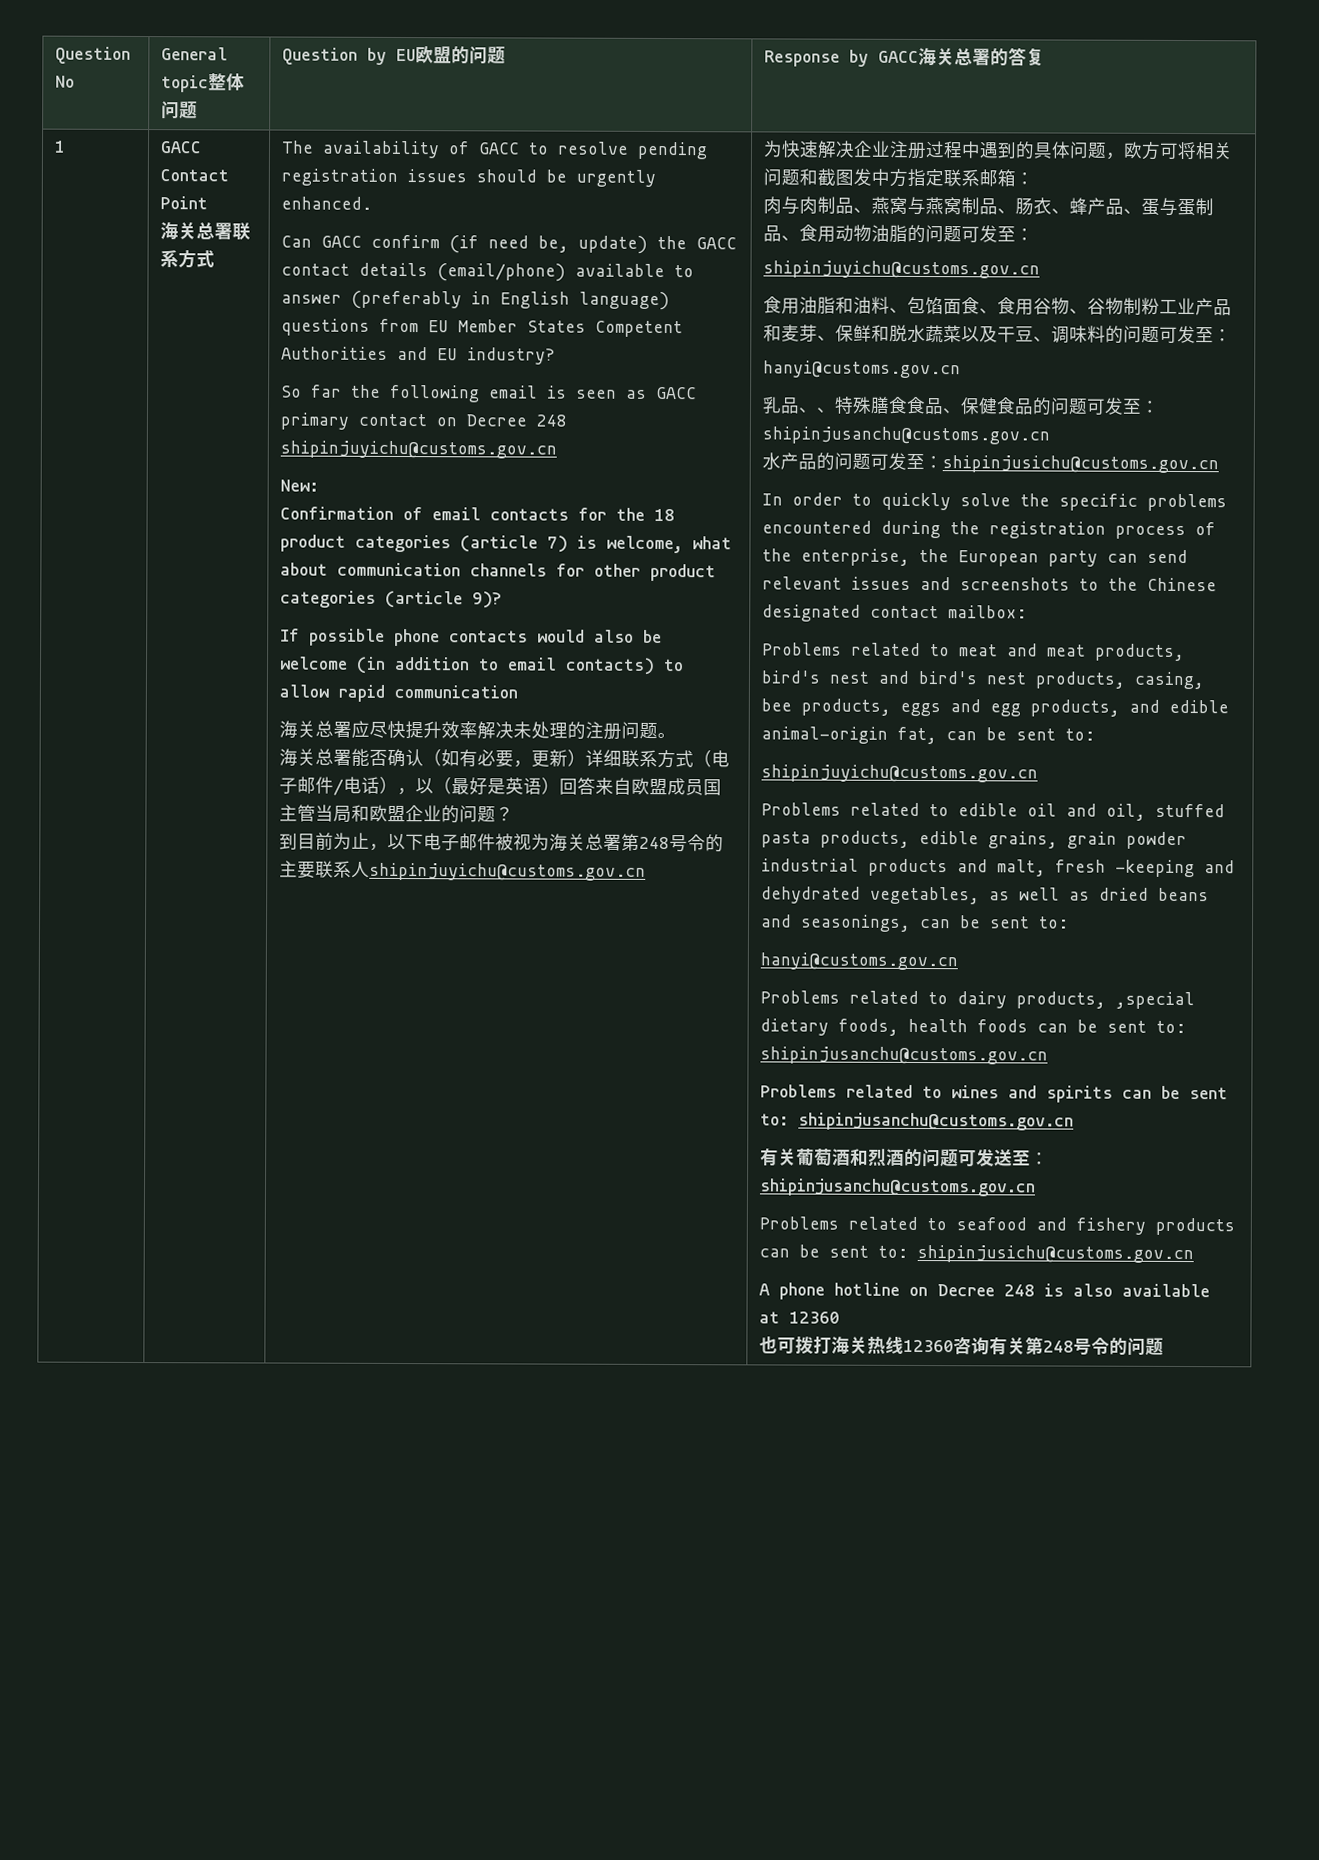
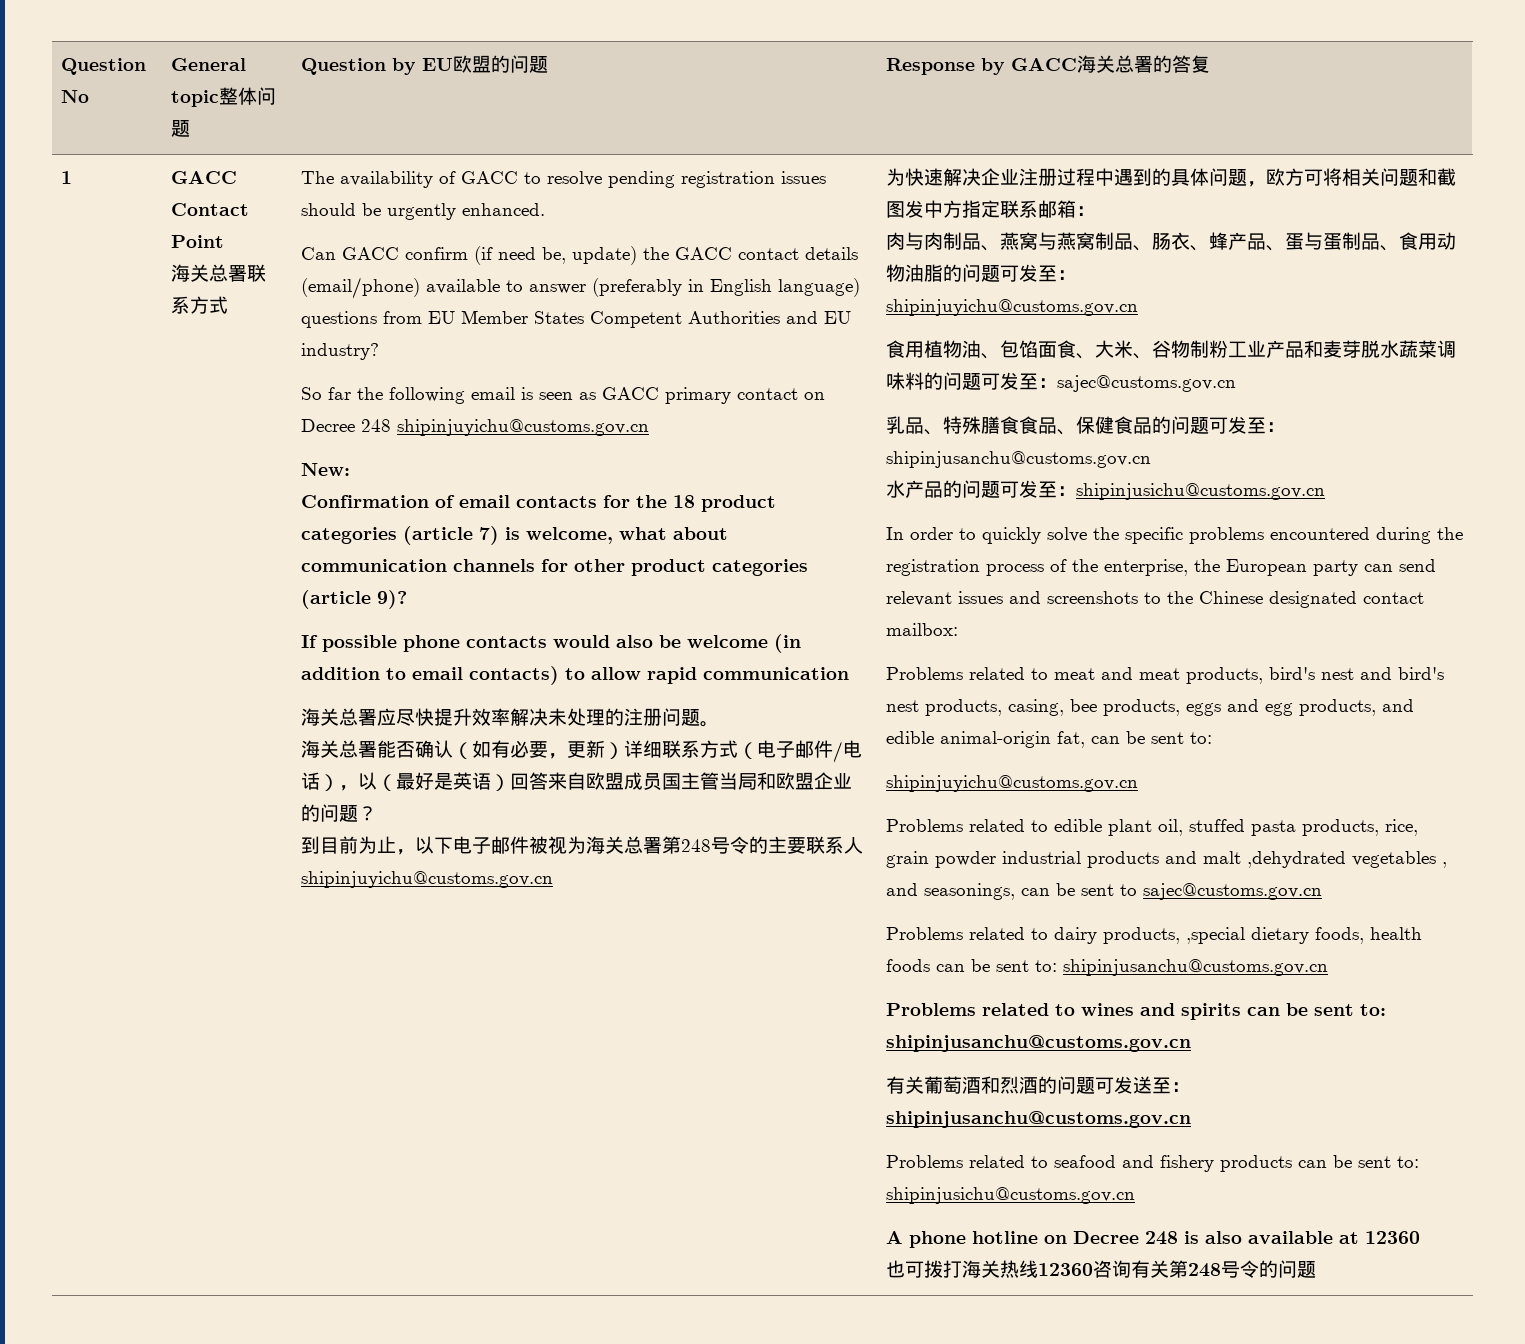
- 食用油脂和油料、包馅面食、食用谷物、谷物制粉工业产品和麦芽、保鲜和脱水蔬菜以及干豆、调味料的问题可发至：
- hanyi@customs.gov.cn
+ 食用植物油、包馅面食、大米、谷物制粉工业产品和麦芽脱水蔬菜调味料的问题可发至：sajec@customs.gov.cn
- 乳品、、特殊膳食食品、保健食品的问题可发至：shipinjusanchu@customs.gov.cn
+ 乳品、特殊膳食食品、保健食品的问题可发至：shipinjusanchu@customs.gov.cn
- Problems related to edible oil and oil, stuffed pasta products, edible grains, grain powder industrial products and malt, fresh -keeping and dehydrated vegetables, as well as dried beans and seasonings, can be sent to:
- hanyi@customs.gov.cn
+ Problems related to edible plant oil, stuffed pasta products, rice, grain powder industrial products and malt ,dehydrated vegetables , and seasonings, can be sent to sajec@customs.gov.cn

